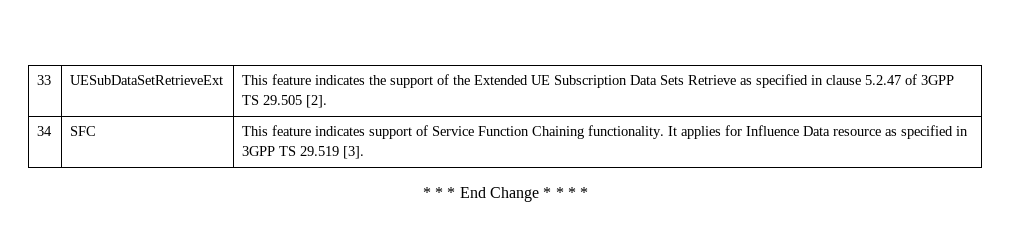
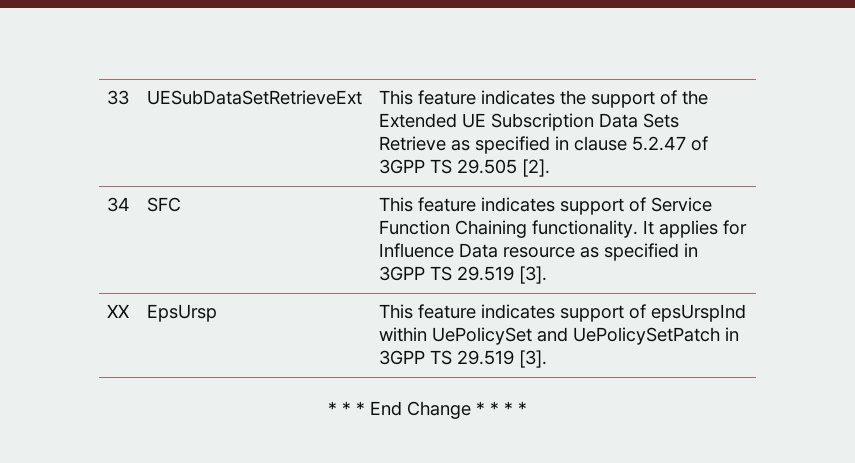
+ XX | EpsUrsp | This feature indicates support of epsUrspInd within UePolicySet and UePolicySetPatch in 3GPP TS 29.519 [3].

